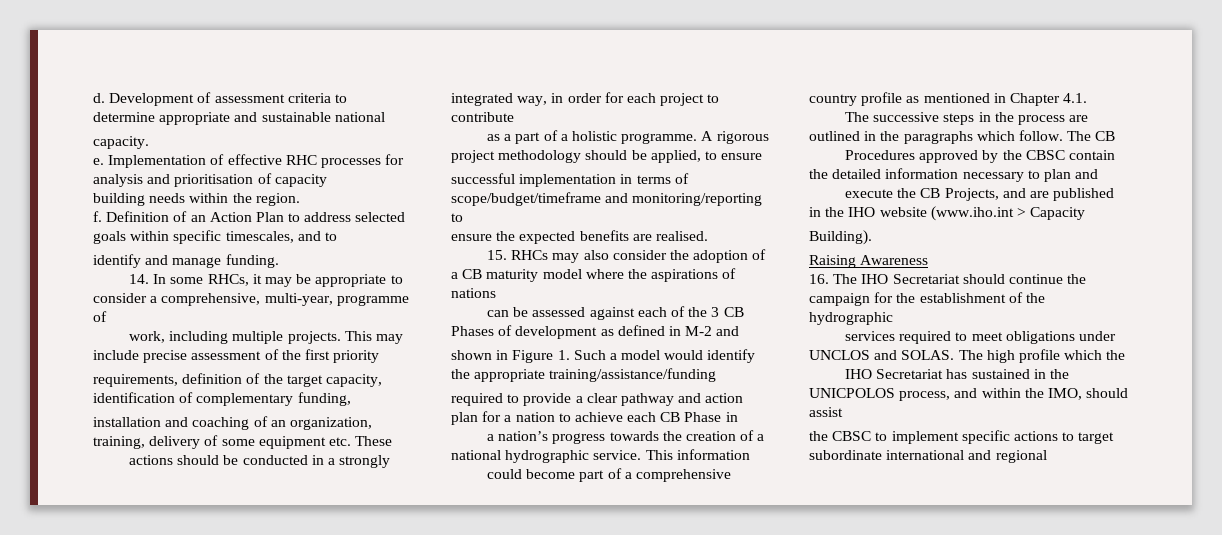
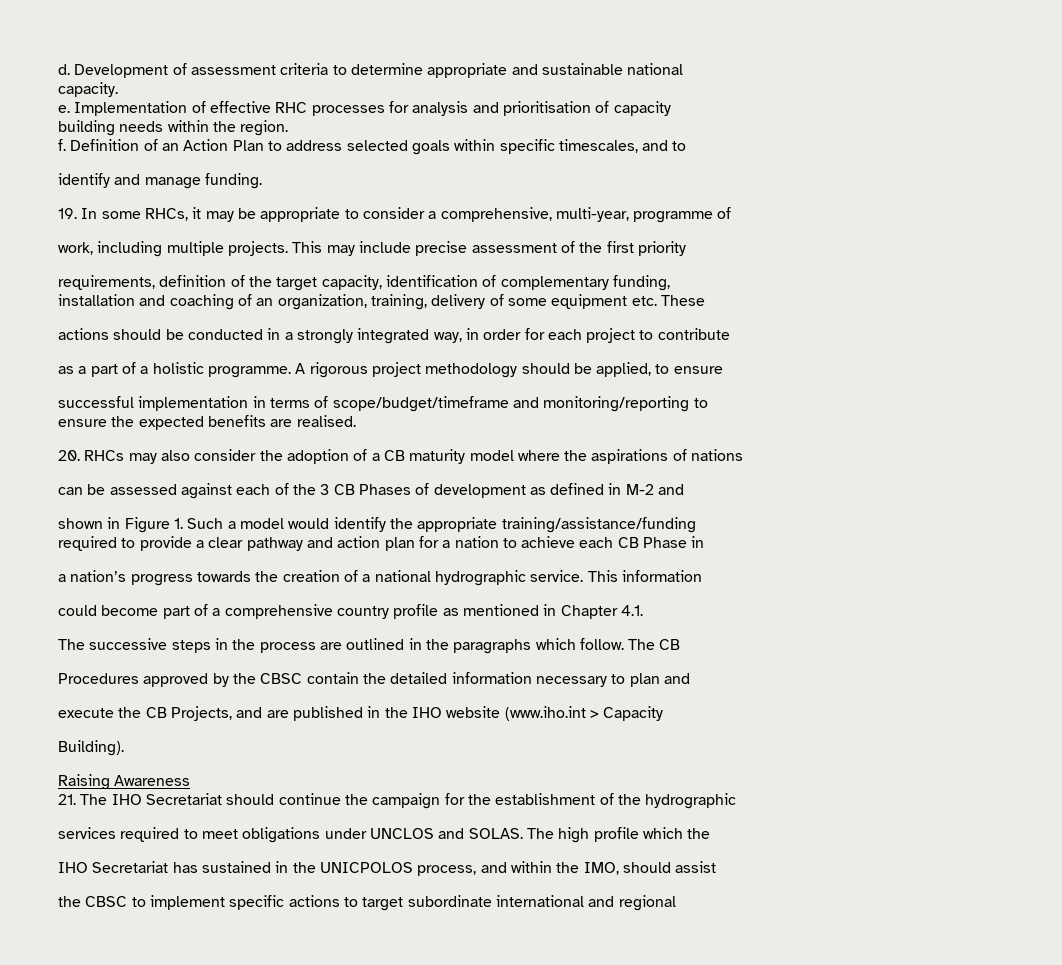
- 14. In some RHCs, it may be appropriate to consider a comprehensive, multi-year, programme of
+ 19. In some RHCs, it may be appropriate to consider a comprehensive, multi-year, programme of
- 15. RHCs may also consider the adoption of a CB maturity model where the aspirations of nations
+ 20. RHCs may also consider the adoption of a CB maturity model where the aspirations of nations
- 16. The IHO Secretariat should continue the campaign for the establishment of the hydrographic
+ 21. The IHO Secretariat should continue the campaign for the establishment of the hydrographic

